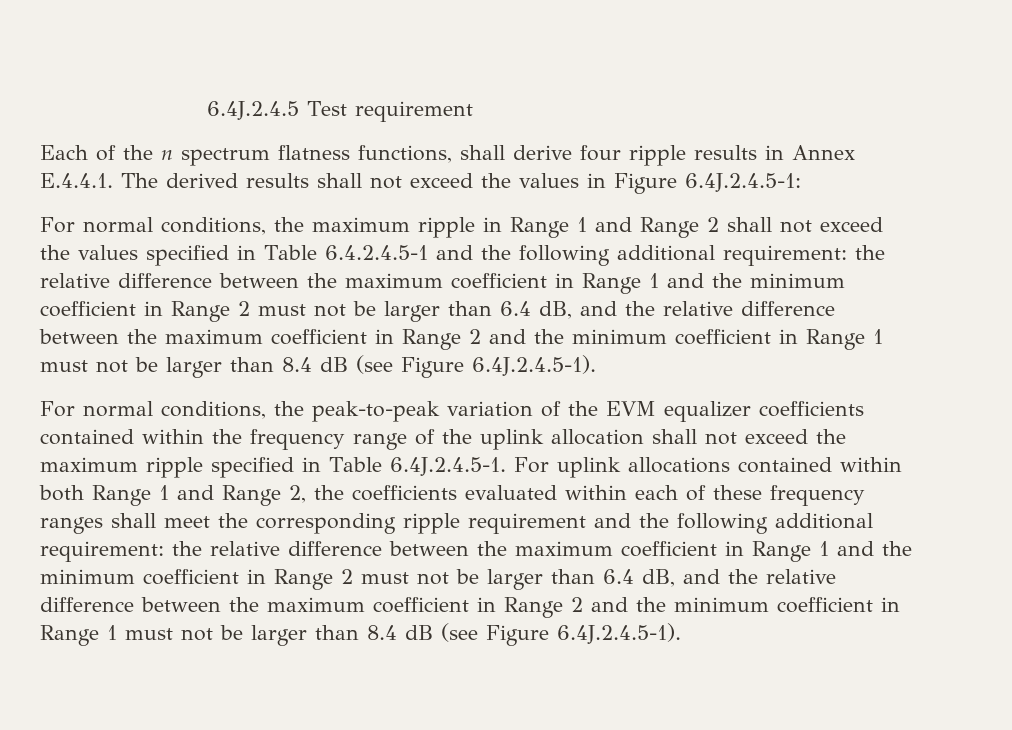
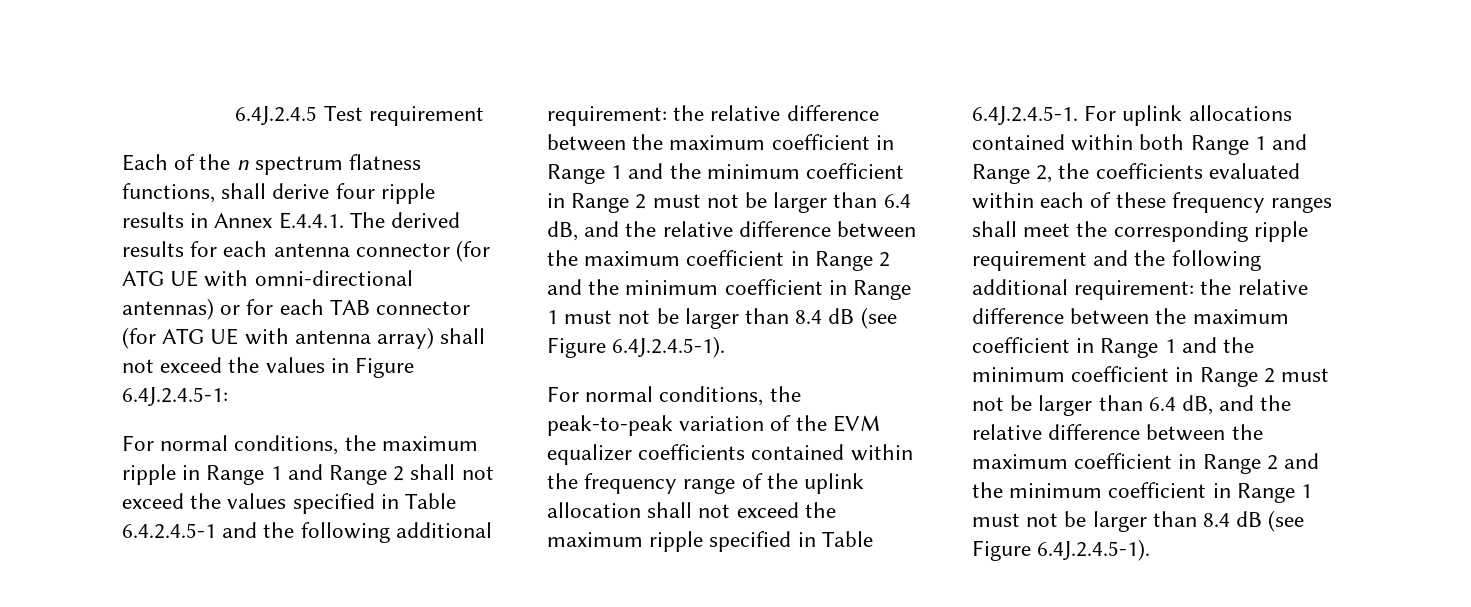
- Each of the n spectrum flatness functions, shall derive four ripple results in Annex E.4.4.1. The derived results shall not exceed the values in Figure 6.4J.2.4.5-1:
+ Each of the n spectrum flatness functions, shall derive four ripple results in Annex E.4.4.1. The derived results for each antenna connector (for ATG UE with omni-directional antennas) or for each TAB connector (for ATG UE with antenna array) shall not exceed the values in Figure 6.4J.2.4.5-1:

